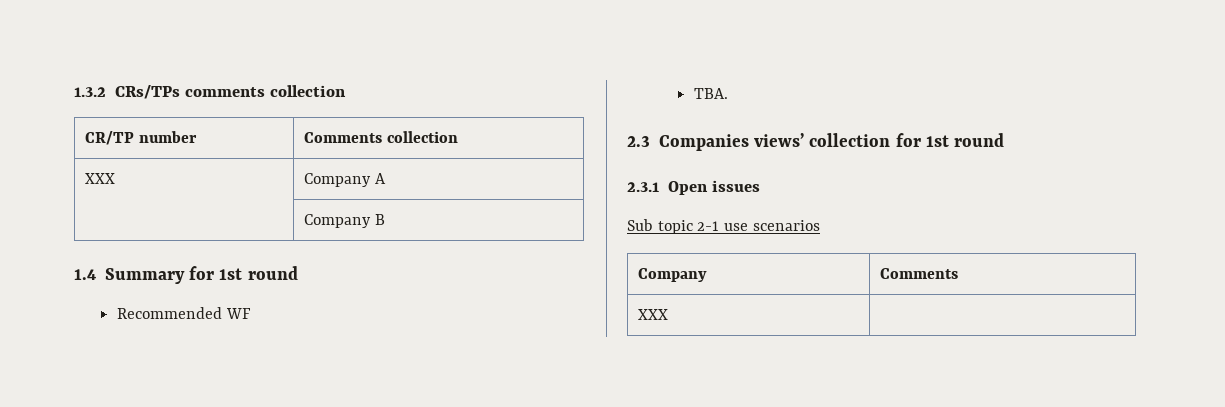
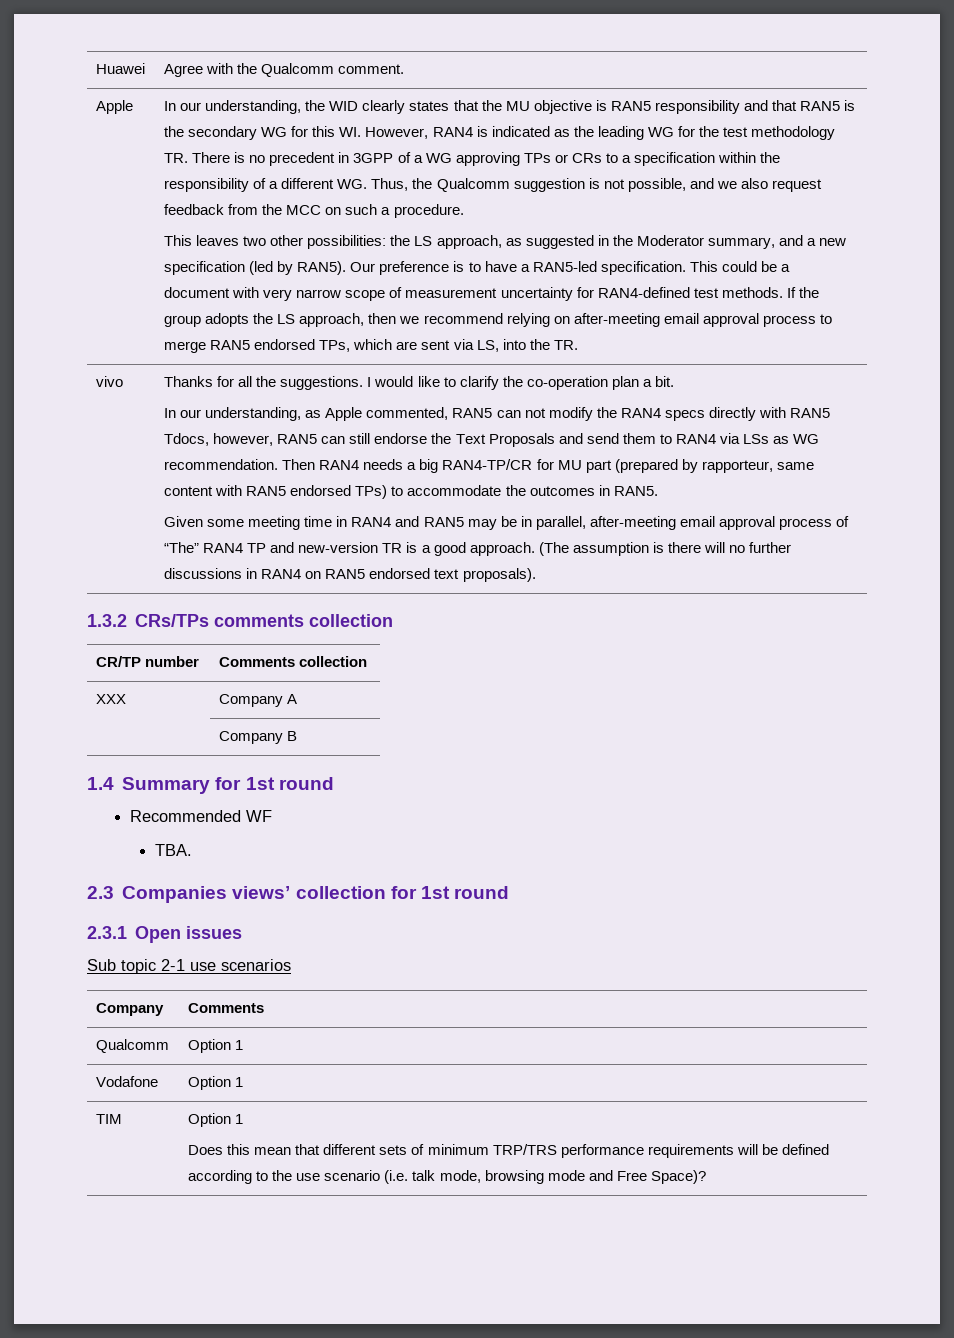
+ Huawei | Agree with the Qualcomm comment.
+ Apple | In our understanding, the WID clearly states that the MU objective is RAN5 responsibility and that RAN5 is the secondary WG for this WI. However, RAN4 is indicated as the leading WG for the test methodology TR. There is no precedent in 3GPP of a WG approving TPs or CRs to a specification within the responsibility of a different WG. Thus, the Qualcomm suggestion is not possible, and we also request feedback from the MCC on such a procedure.
+ This leaves two other possibilities: the LS approach, as suggested in the Moderator summary, and a new specification (led by RAN5). Our preference is to have a RAN5-led specification. This could be a document with very narrow scope of measurement uncertainty for RAN4-defined test methods. If the group adopts the LS approach, then we recommend relying on after-meeting email approval process to merge RAN5 endorsed TPs, which are sent via LS, into the TR.
+ vivo | Thanks for all the suggestions. I would like to clarify the co-operation plan a bit.
+ In our understanding, as Apple commented, RAN5 can not modify the RAN4 specs directly with RAN5 Tdocs, however, RAN5 can still endorse the Text Proposals and send them to RAN4 via LSs as WG recommendation. Then RAN4 needs a big RAN4-TP/CR for MU part (prepared by rapporteur, same content with RAN5 endorsed TPs) to accommodate the outcomes in RAN5.
+ Given some meeting time in RAN4 and RAN5 may be in parallel, after-meeting email approval process of “The” RAN4 TP and new-version TR is a good approach. (The assumption is there will no further discussions in RAN4 on RAN5 endorsed text proposals).
  Company | Comments
- XXX |
+ Qualcomm | Option 1
+ Vodafone | Option 1
+ TIM | Option 1
+ Does this mean that different sets of minimum TRP/TRS performance requirements will be defined according to the use scenario (i.e. talk mode, browsing mode and Free Space)?

